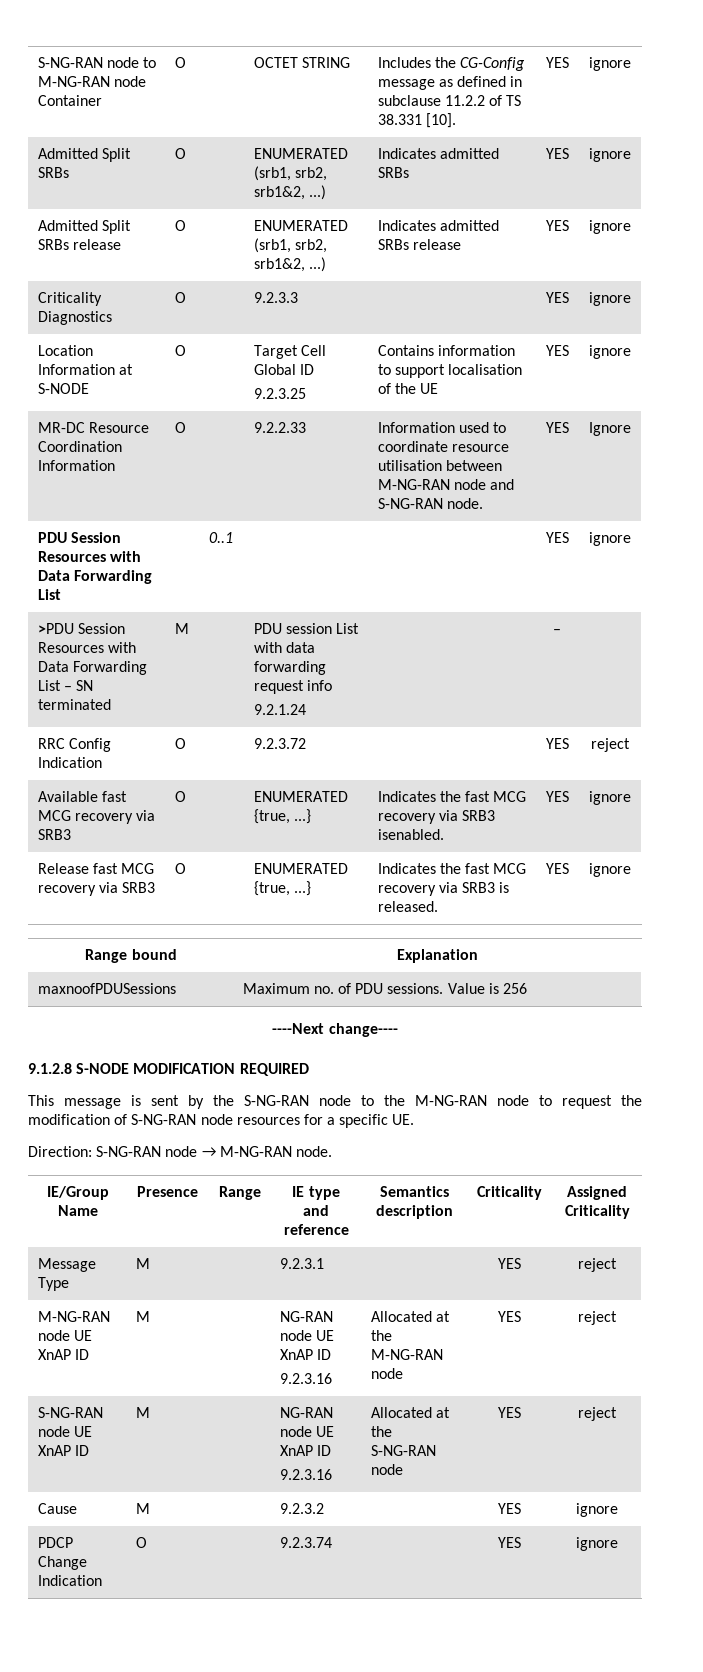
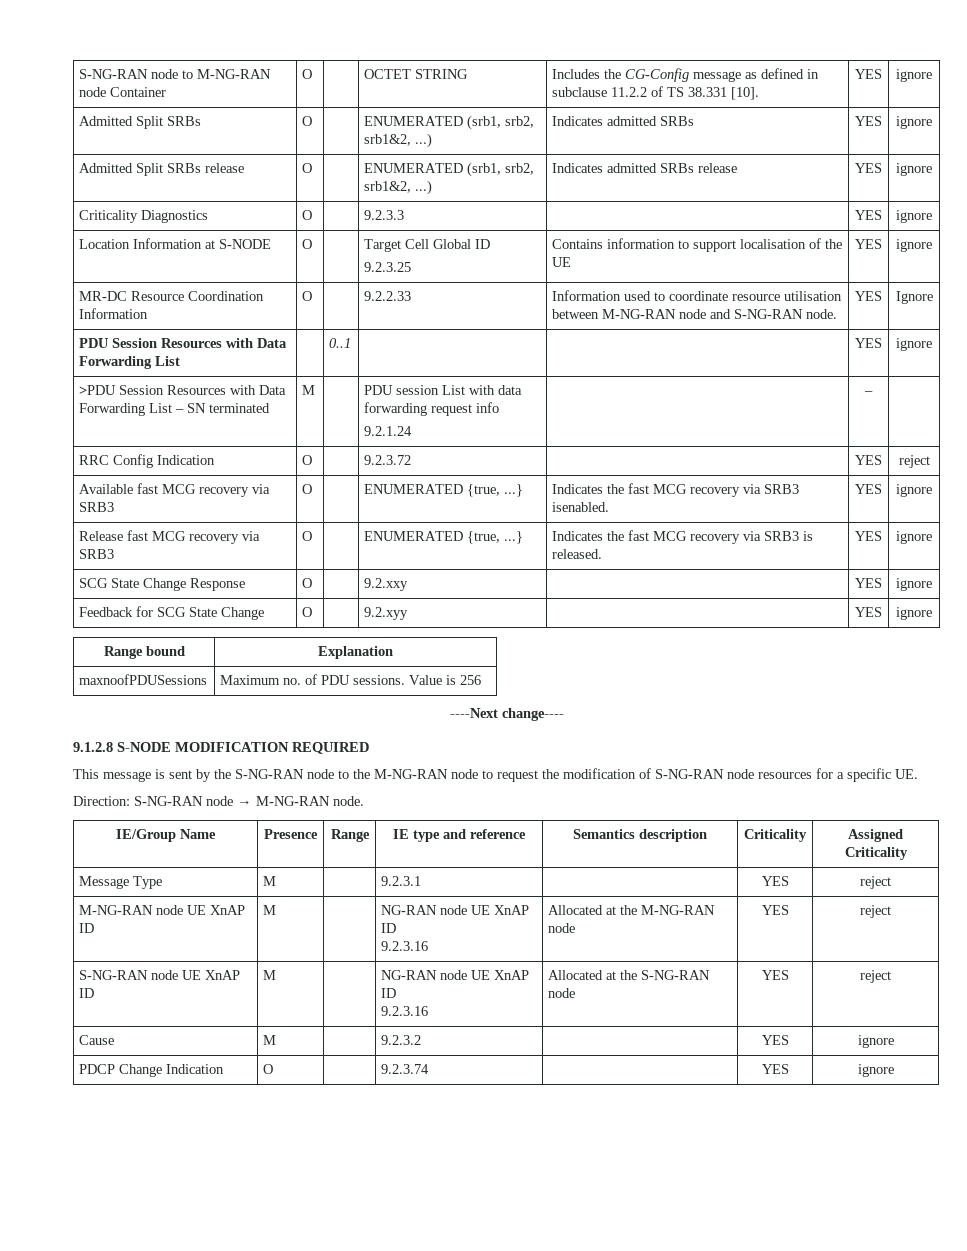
+ SCG State Change Response | O | | 9.2.xxy | | YES | ignore
+ Feedback for SCG State Change | O | | 9.2.xyy | | YES | ignore

